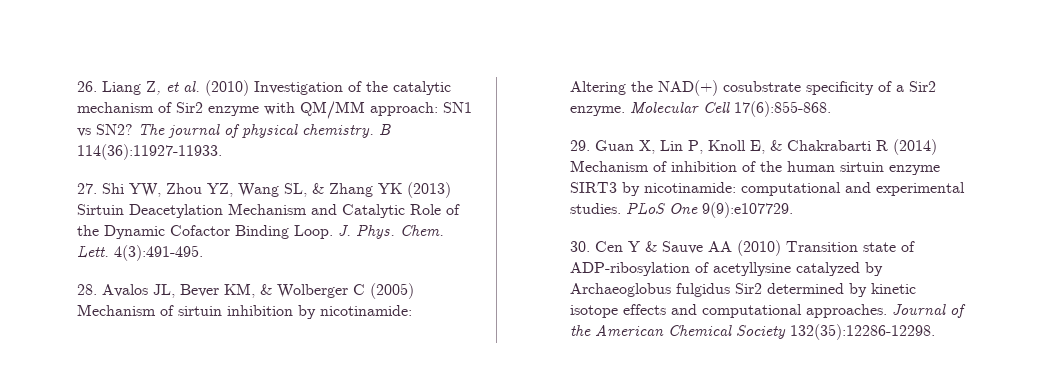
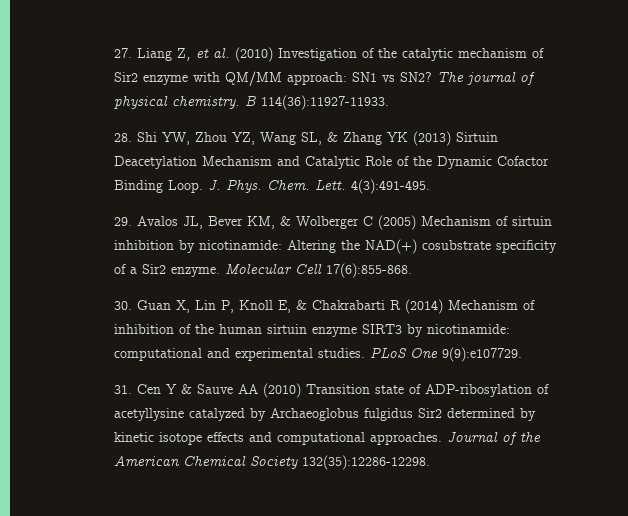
- 26. Liang Z, et al. (2010) Investigation of the catalytic mechanism of Sir2 enzyme with QM/MM approach: SN1 vs SN2?
+ 27. Liang Z, et al. (2010) Investigation of the catalytic mechanism of Sir2 enzyme with QM/MM approach: SN1 vs SN2?
- 27. Shi YW, Zhou YZ, Wang SL, & Zhang YK (2013) Sirtuin Deacetylation Mechanism and Catalytic Role of the Dynamic Cofactor Binding Loop.
+ 28. Shi YW, Zhou YZ, Wang SL, & Zhang YK (2013) Sirtuin Deacetylation Mechanism and Catalytic Role of the Dynamic Cofactor Binding Loop.
- 28. Avalos JL, Bever KM, & Wolberger C (2005) Mechanism of sirtuin inhibition by nicotinamide: Altering the NAD(+) cosubstrate specificity of a Sir2 enzyme.
+ 29. Avalos JL, Bever KM, & Wolberger C (2005) Mechanism of sirtuin inhibition by nicotinamide: Altering the NAD(+) cosubstrate specificity of a Sir2 enzyme.
- 29. Guan X, Lin P, Knoll E, & Chakrabarti R (2014) Mechanism of inhibition of the human sirtuin enzyme SIRT3 by nicotinamide: computational and experimental studies.
+ 30. Guan X, Lin P, Knoll E, & Chakrabarti R (2014) Mechanism of inhibition of the human sirtuin enzyme SIRT3 by nicotinamide: computational and experimental studies.
- 30. Cen Y & Sauve AA (2010) Transition state of ADP-ribosylation of acetyllysine catalyzed by Archaeoglobus fulgidus Sir2 determined by kinetic isotope effects and computational approaches.
+ 31. Cen Y & Sauve AA (2010) Transition state of ADP-ribosylation of acetyllysine catalyzed by Archaeoglobus fulgidus Sir2 determined by kinetic isotope effects and computational approaches.

